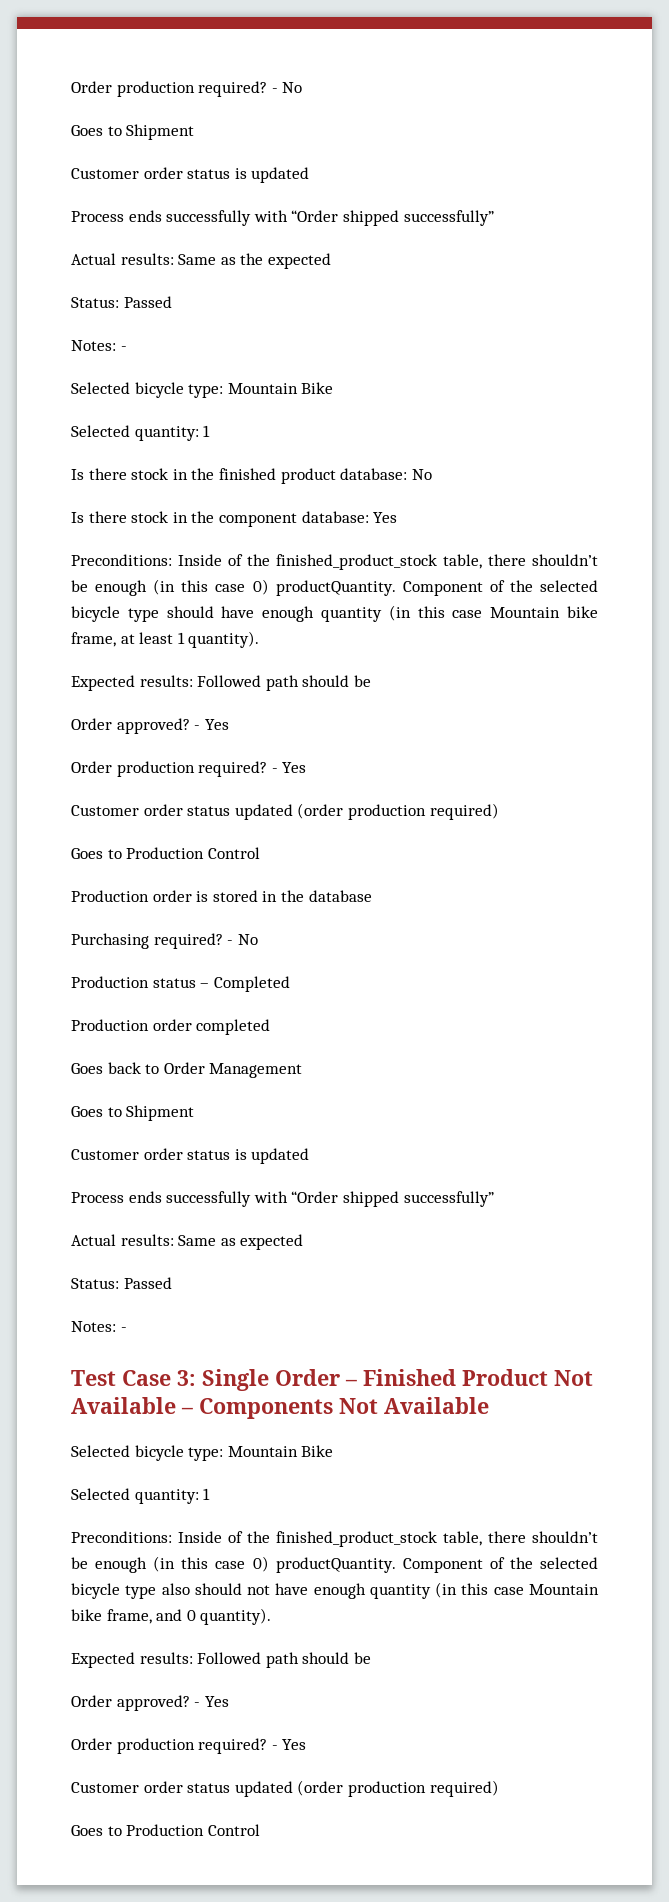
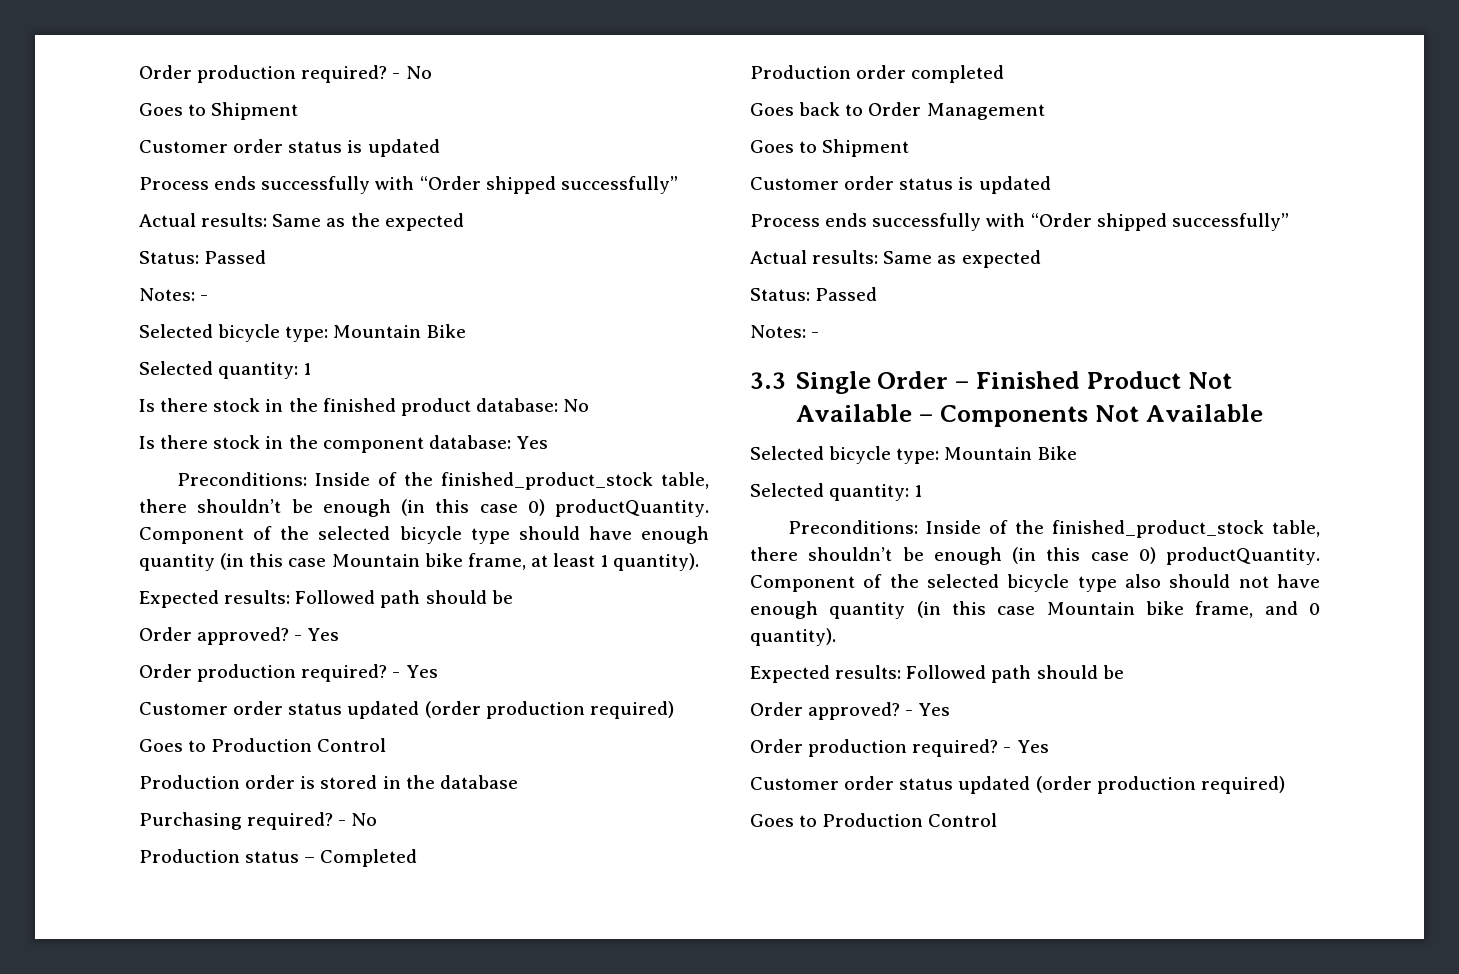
- Test Case 3: Single Order – Finished Product Not Available – Components Not Available
+ 3.3 Single Order – Finished Product Not Available – Components Not Available

